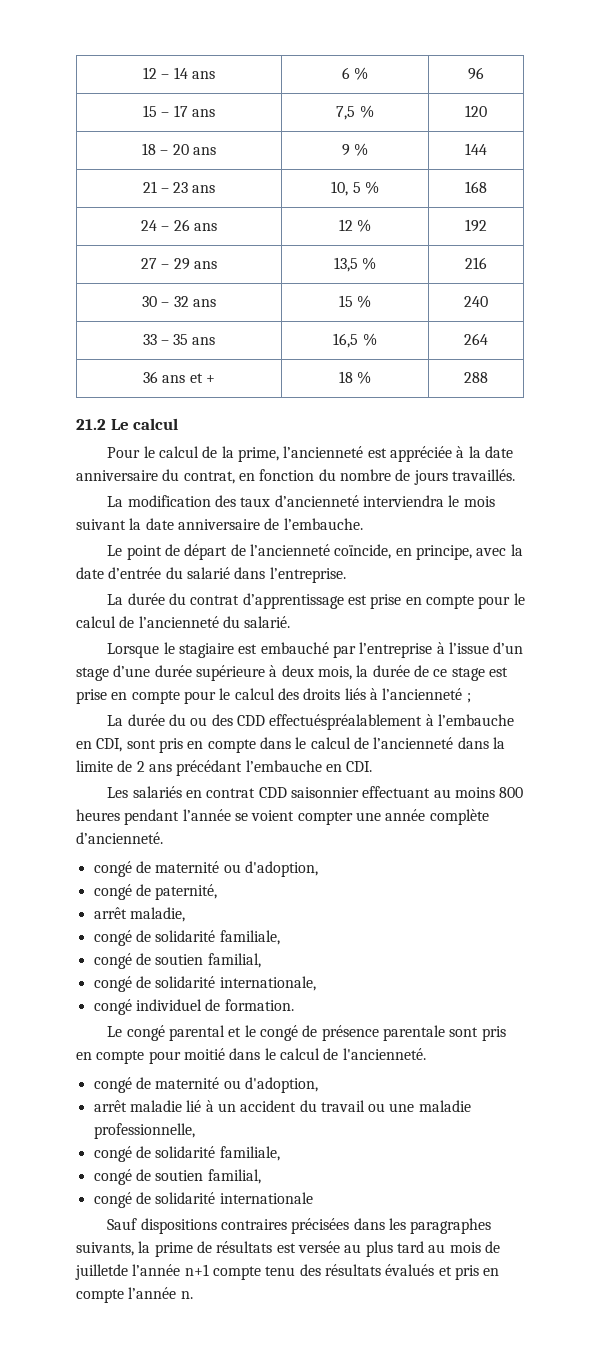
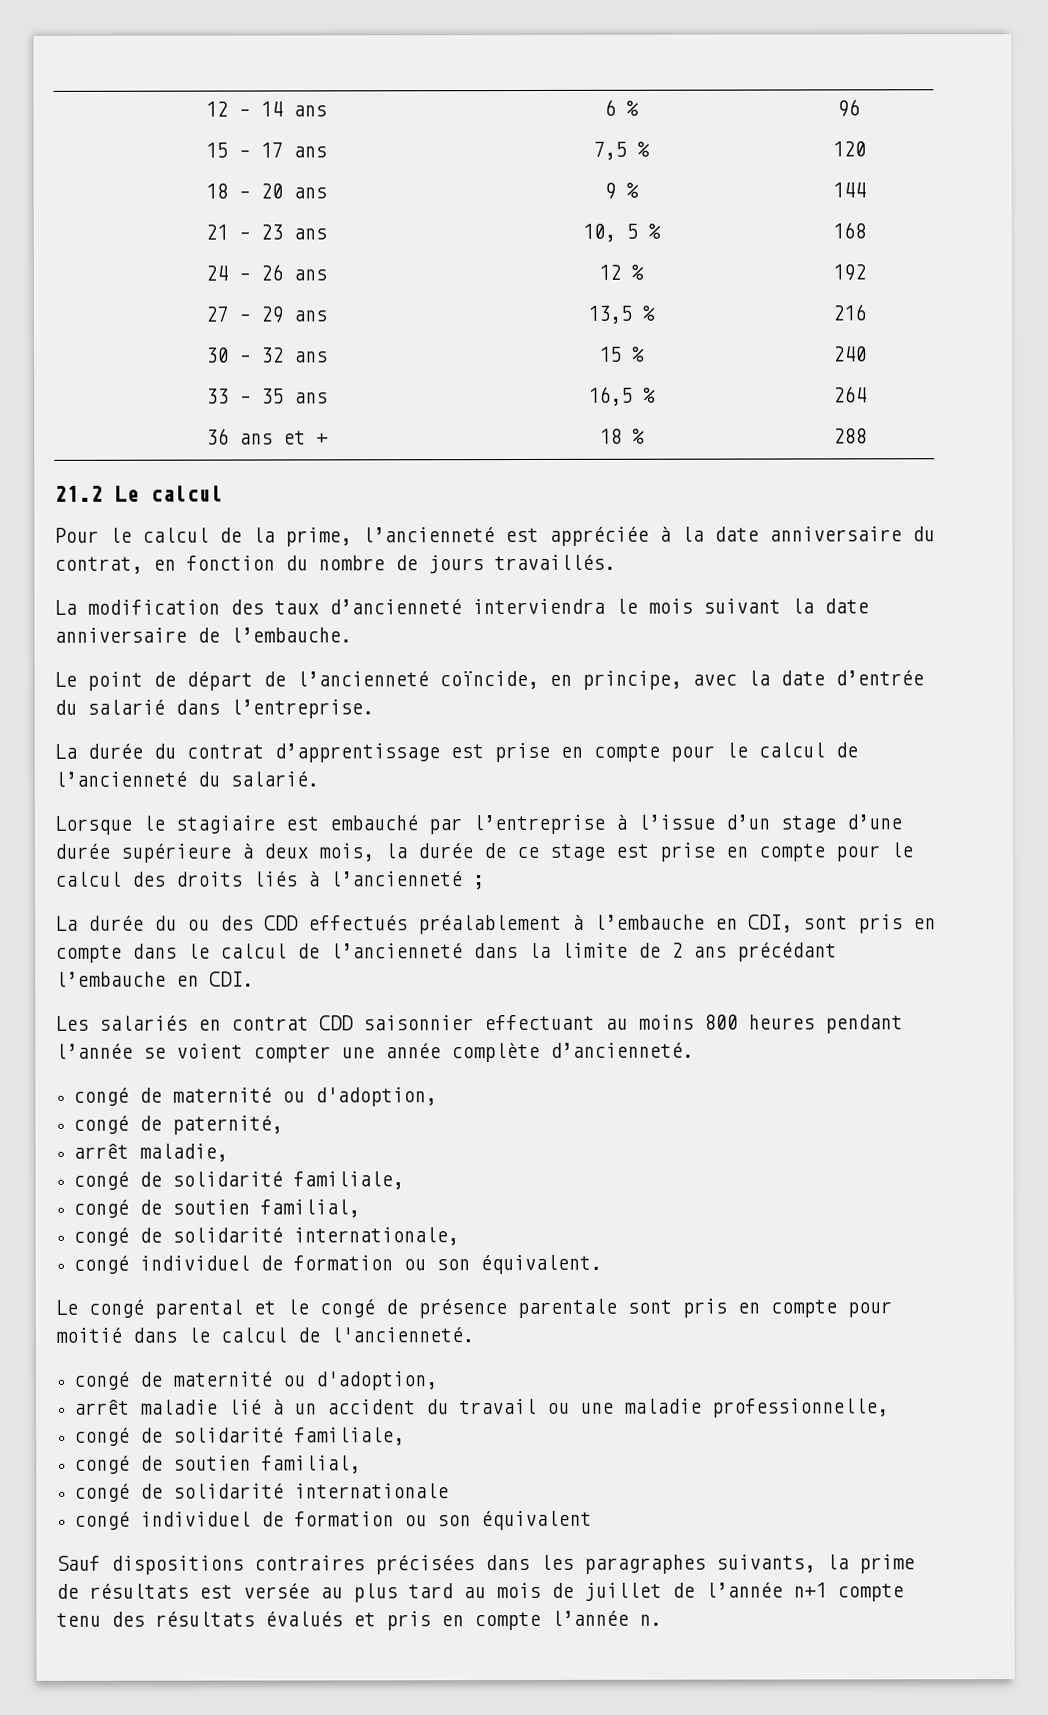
- La durée du ou des CDD effectuéspréalablement à l’embauche en CDI, sont pris en compte dans le calcul de l’ancienneté dans la limite de 2 ans précédant l’embauche en CDI.
+ La durée du ou des CDD effectués préalablement à l’embauche en CDI, sont pris en compte dans le calcul de l’ancienneté dans la limite de 2 ans précédant l’embauche en CDI.
- congé individuel de formation.
+ congé individuel de formation ou son équivalent.
+ congé individuel de formation ou son équivalent
- Sauf dispositions contraires précisées dans les paragraphes suivants, la prime de résultats est versée au plus tard au mois de juilletde l’année n+1 compte tenu des résultats évalués et pris en compte l’année n.
+ Sauf dispositions contraires précisées dans les paragraphes suivants, la prime de résultats est versée au plus tard au mois de juillet de l’année n+1 compte tenu des résultats évalués et pris en compte l’année n.

